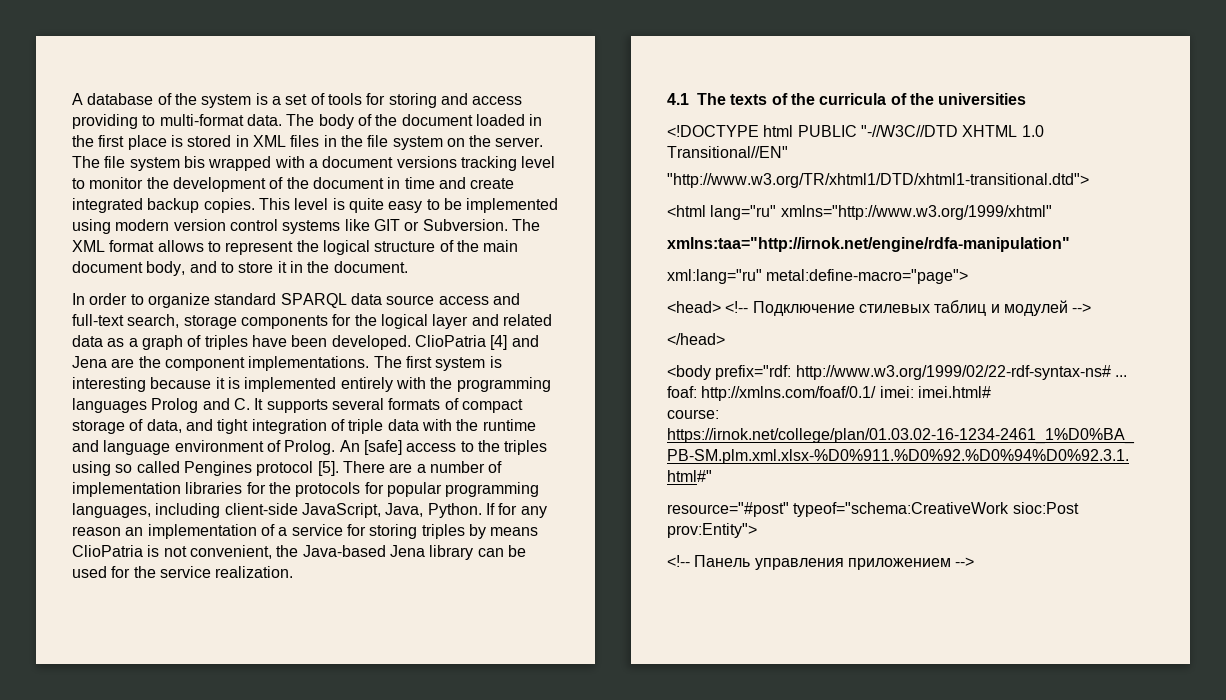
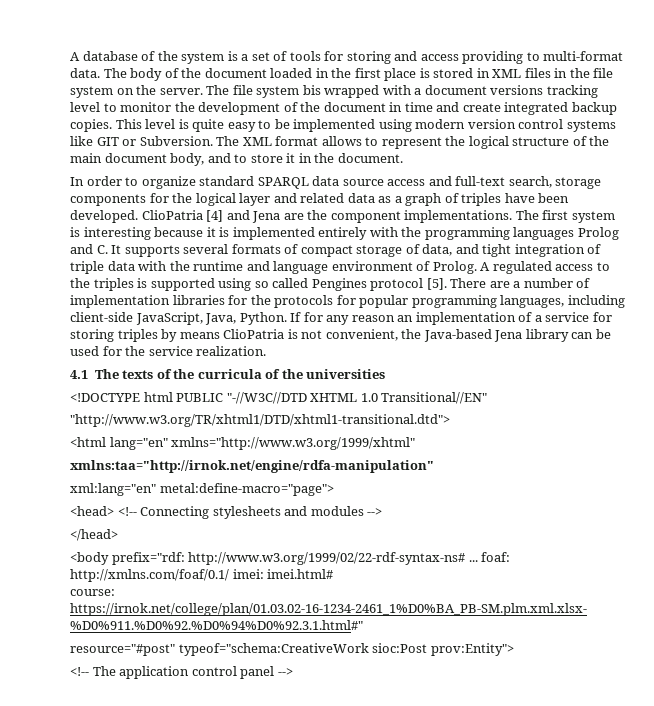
- An [safe] access to the triples using so called Pengines protocol [5].
+ A regulated access to the triples is supported using so called Pengines protocol [5].
- <html lang="ru" xmlns="http://www.w3.org/1999/xhtml"
+ <html lang="en" xmlns="http://www.w3.org/1999/xhtml"
- xml:lang="ru" metal:define-macro="page">
+ xml:lang="en" metal:define-macro="page">
- <head> <!-- Подключение стилевых таблиц и модулей -->
+ <head> <!-- Connecting stylesheets and modules -->
- <!-- Панель управления приложением -->
+ <!-- The application control panel -->

